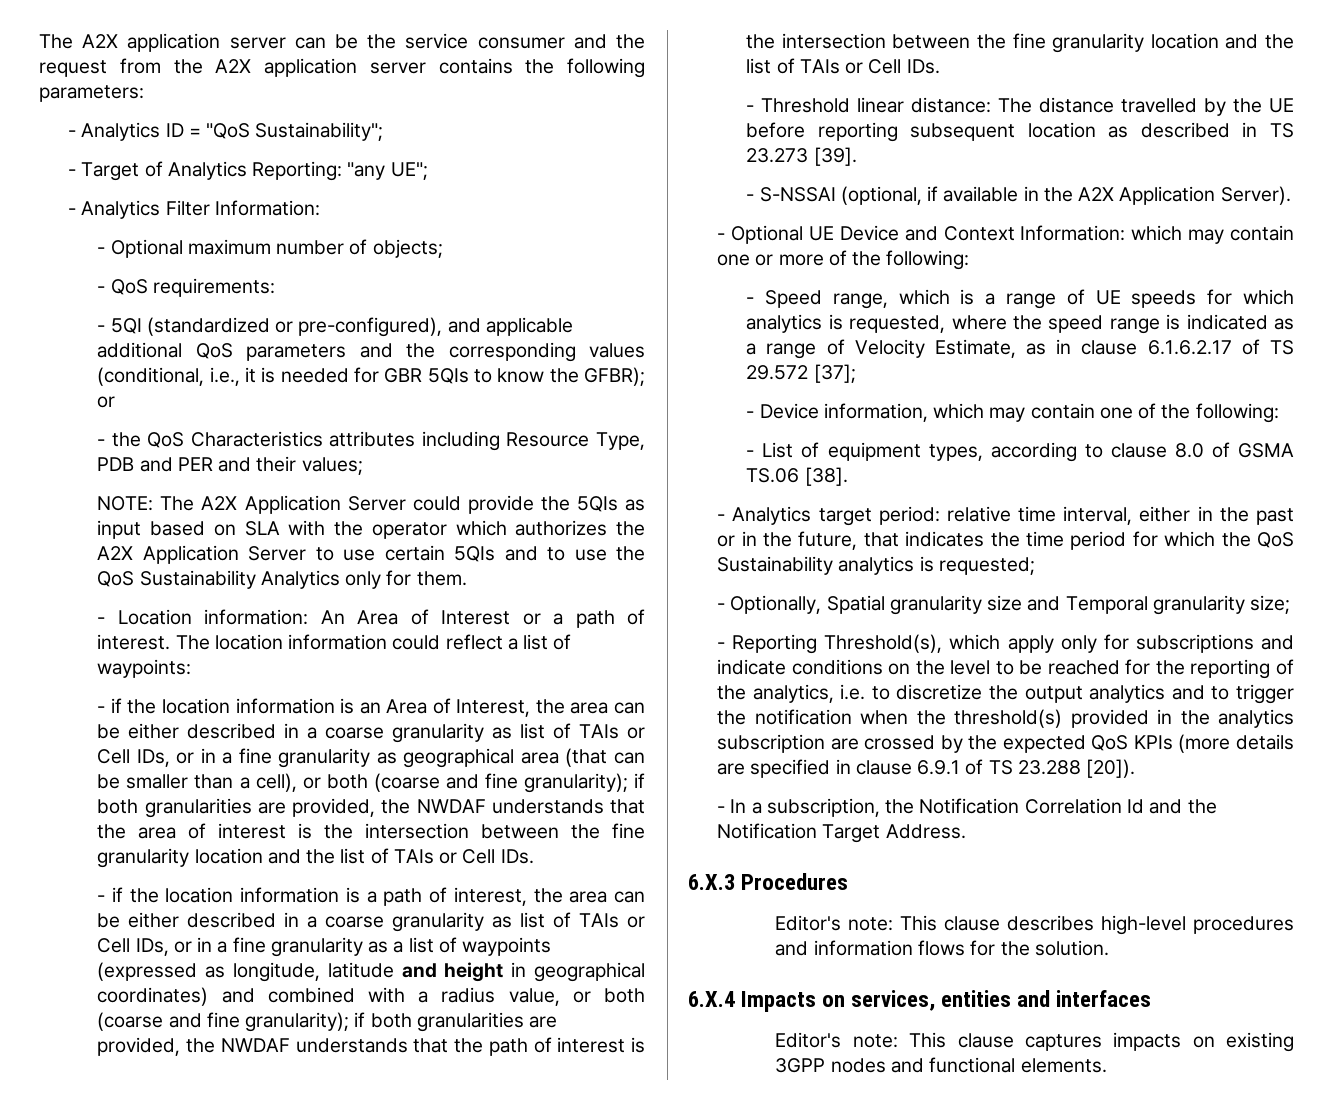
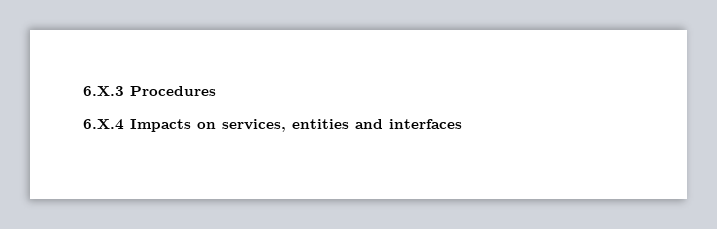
- The A2X application server can be the service consumer and the request from the A2X application server contains the following parameters:
- - Analytics ID = "QoS Sustainability";
- - Target of Analytics Reporting: "any UE";
- - Analytics Filter Information:
- - Optional maximum number of objects;
- - QoS requirements:
- - 5QI (standardized or pre-configured), and applicable additional QoS parameters and the corresponding values (conditional, i.e., it is needed for GBR 5QIs to know the GFBR); or
- - the QoS Characteristics attributes including Resource Type, PDB and PER and their values;
- NOTE: The A2X Application Server could provide the 5QIs as input based on SLA with the operator which authorizes the A2X Application Server to use certain 5QIs and to use the QoS Sustainability Analytics only for them.
- - Location information: An Area of Interest or a path of interest. The location information could reflect a list of waypoints:
- - if the location information is an Area of Interest, the area can be either described in a coarse granularity as list of TAIs or Cell IDs, or in a fine granularity as geographical area (that can be smaller than a cell), or both (coarse and fine granularity); if both granularities are provided, the NWDAF understands that the area of interest is the intersection between the fine granularity location and the list of TAIs or Cell IDs.
- - if the location information is a path of interest, the area can be either described in a coarse granularity as list of TAIs or Cell IDs, or in a fine granularity as a list of waypoints (expressed as longitude, latitude and height in geographical coordinates) and combined with a radius value, or both (coarse and fine granularity); if both granularities are provided, the NWDAF understands that the path of interest is the intersection between the fine granularity location and the list of TAIs or Cell IDs.
- - Threshold linear distance: The distance travelled by the UE before reporting subsequent location as described in TS 23.273 [39].
- - S-NSSAI (optional, if available in the A2X Application Server).
- - Optional UE Device and Context Information: which may contain one or more of the following:
- - Speed range, which is a range of UE speeds for which analytics is requested, where the speed range is indicated as a range of Velocity Estimate, as in clause 6.1.6.2.17 of TS 29.572 [37];
- - Device information, which may contain one of the following:
- - List of equipment types, according to clause 8.0 of GSMA TS.06 [38].
- - Analytics target period: relative time interval, either in the past or in the future, that indicates the time period for which the QoS Sustainability analytics is requested;
- - Optionally, Spatial granularity size and Temporal granularity size;
- - Reporting Threshold(s), which apply only for subscriptions and indicate conditions on the level to be reached for the reporting of the analytics, i.e. to discretize the output analytics and to trigger the notification when the threshold(s) provided in the analytics subscription are crossed by the expected QoS KPIs (more details are specified in clause 6.9.1 of TS 23.288 [20]).
- - In a subscription, the Notification Correlation Id and the Notification Target Address.
  6.X.3 Procedures
- Editor's note: This clause describes high-level procedures and information flows for the solution.
- Editor's note: This clause captures impacts on existing 3GPP nodes and functional elements.

